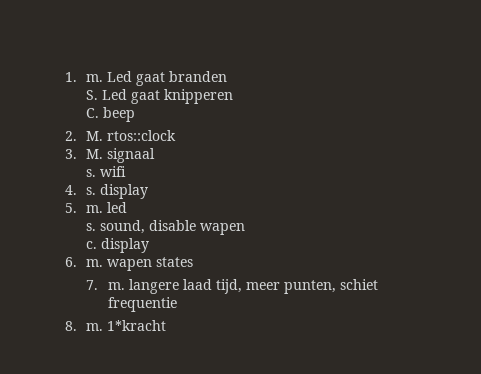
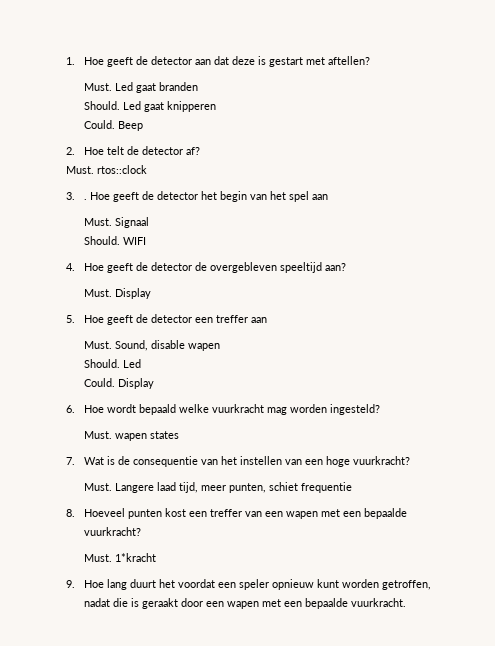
- 1. m.
+ 1. Hoe geeft de detector aan dat deze is gestart met aftellen?
+ Must.
- S. Led gaat knipperen
+ Should. Led gaat knipperen
- C. beep
+ Could. Beep
- 2. M. rtos::clock
- 3. M. signaal
- s. wifi
- 4. s. display
- 5. m. led
- s. sound, disable wapen
- c. display
- 6. m. wapen states
- 7. m. langere laad tijd, meer punten, schiet frequentie
+ 2. Hoe telt de detector af?
+ Must. rtos::clock
+ 3. . Hoe geeft de detector het begin van het spel aan
+ Must. Signaal
+ Should. WIFI
+ 4. Hoe geeft de detector de overgebleven speeltijd aan?
+ Must. Display
+ 5. Hoe geeft de detector een treffer aan
+ Must. Sound, disable wapen
+ Should. Led
+ Could. Display
+ 6. Hoe wordt bepaald welke vuurkracht mag worden ingesteld?
+ Must. wapen states
+ 7. Wat is de consequentie van het instellen van een hoge vuurkracht?
+ Must. Langere laad tijd, meer punten, schiet frequentie
- 8. m. 1*kracht
+ 8. Hoeveel punten kost een treffer van een wapen met een bepaalde vuurkracht?
+ Must. 1*kracht
+ 9. Hoe lang duurt het voordat een speler opnieuw kunt worden getroffen, nadat die is geraakt door een wapen met een bepaalde vuurkracht.

